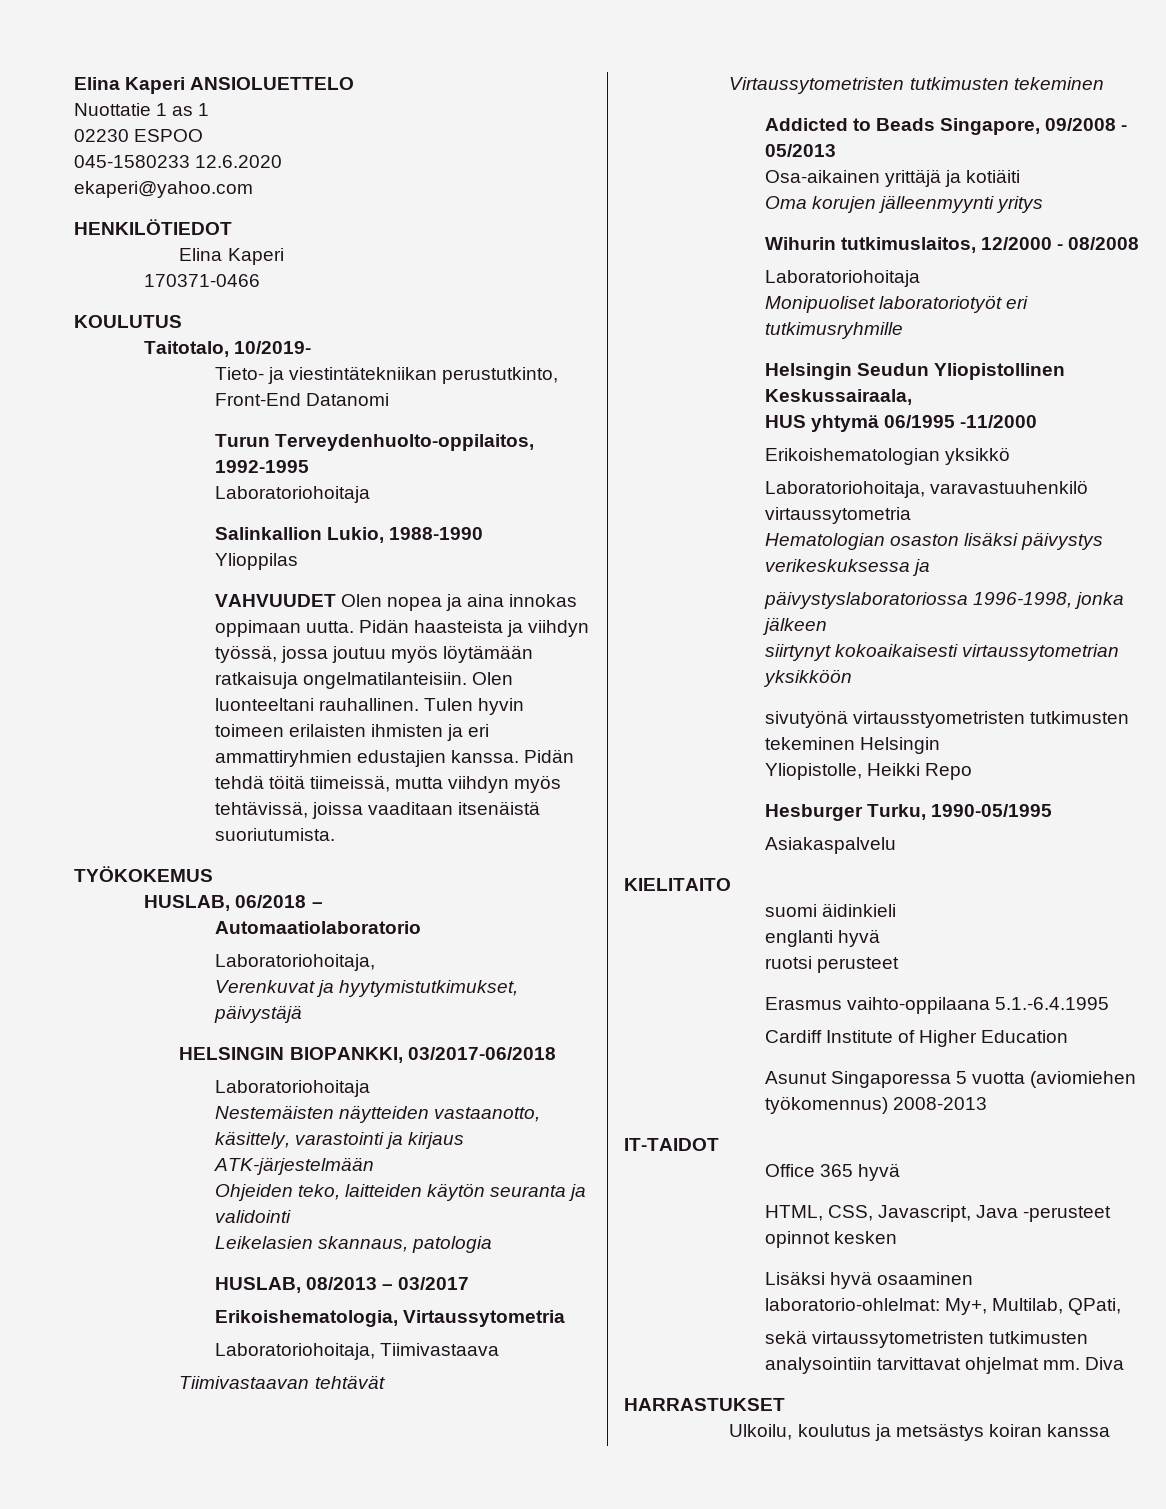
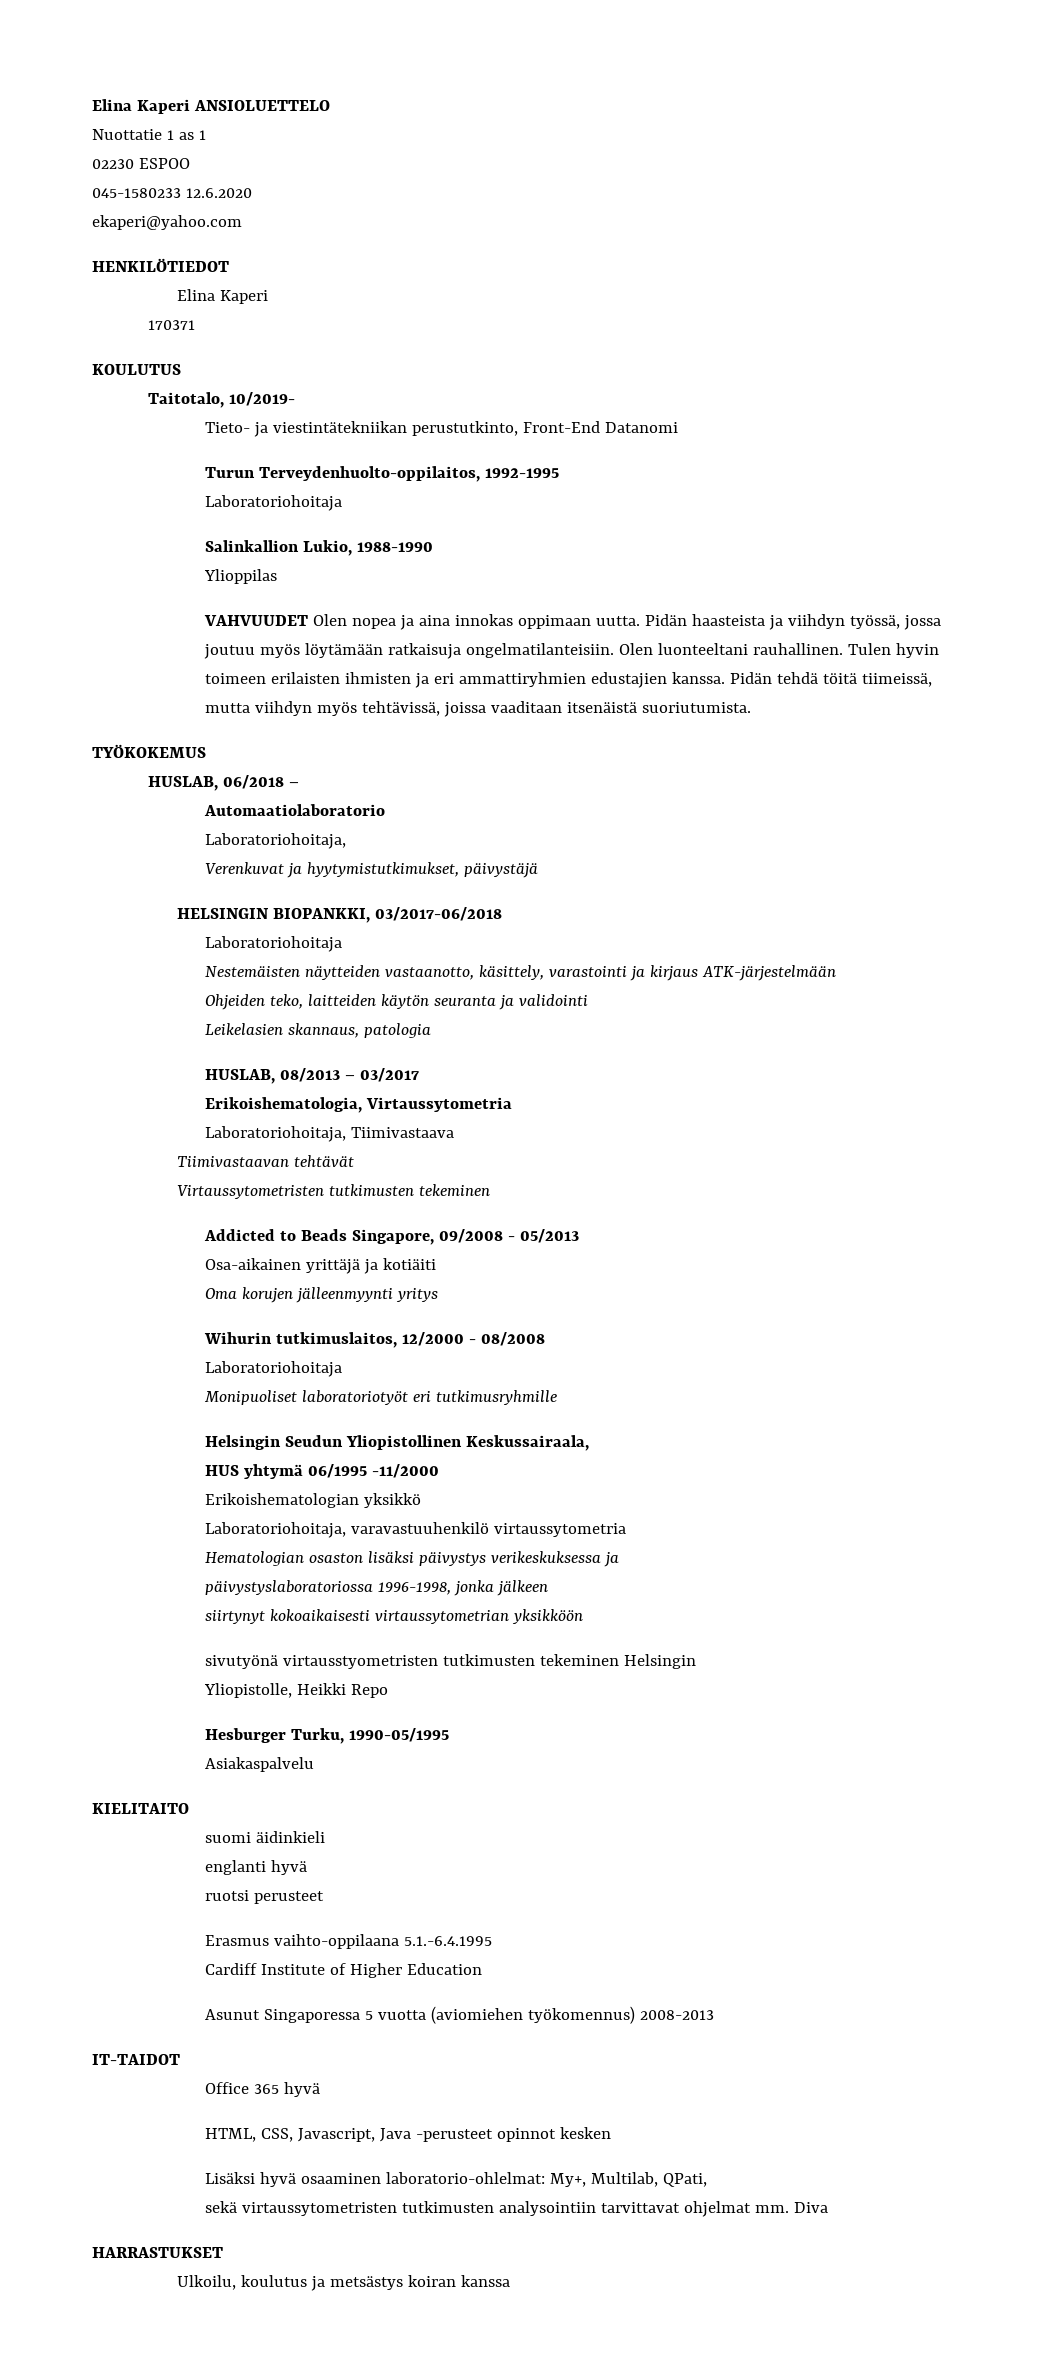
- 170371-0466
+ 170371

